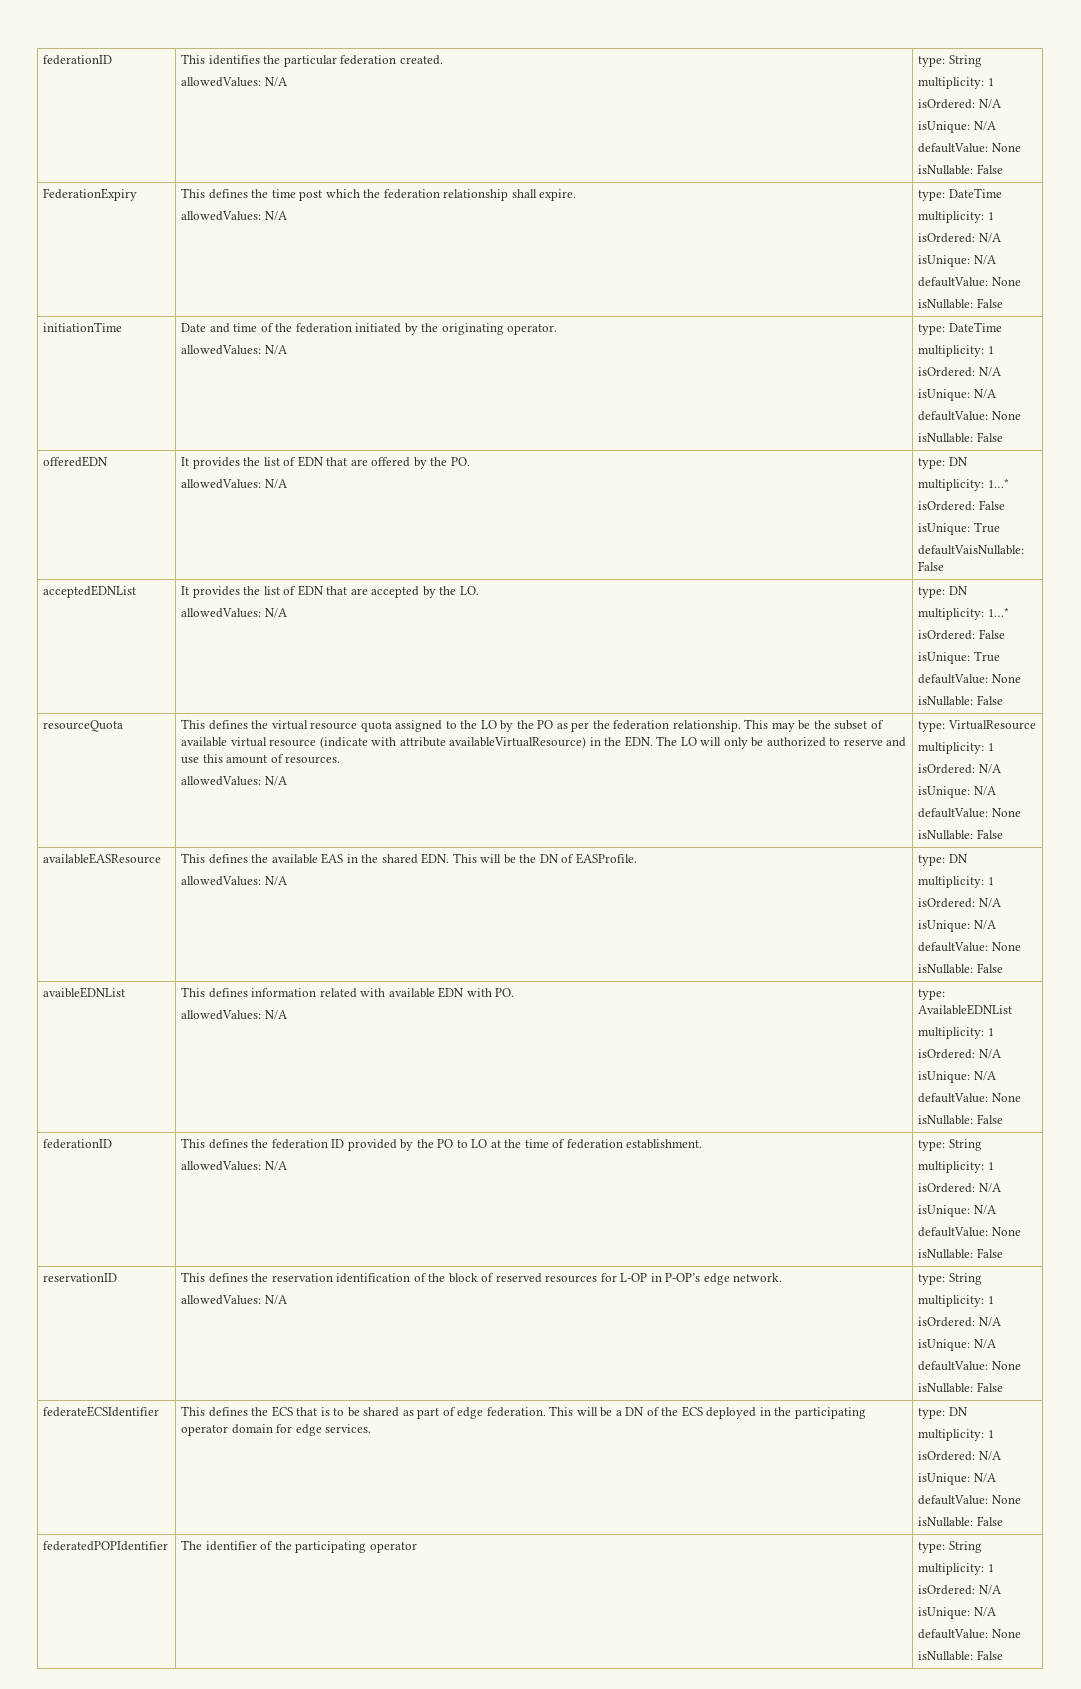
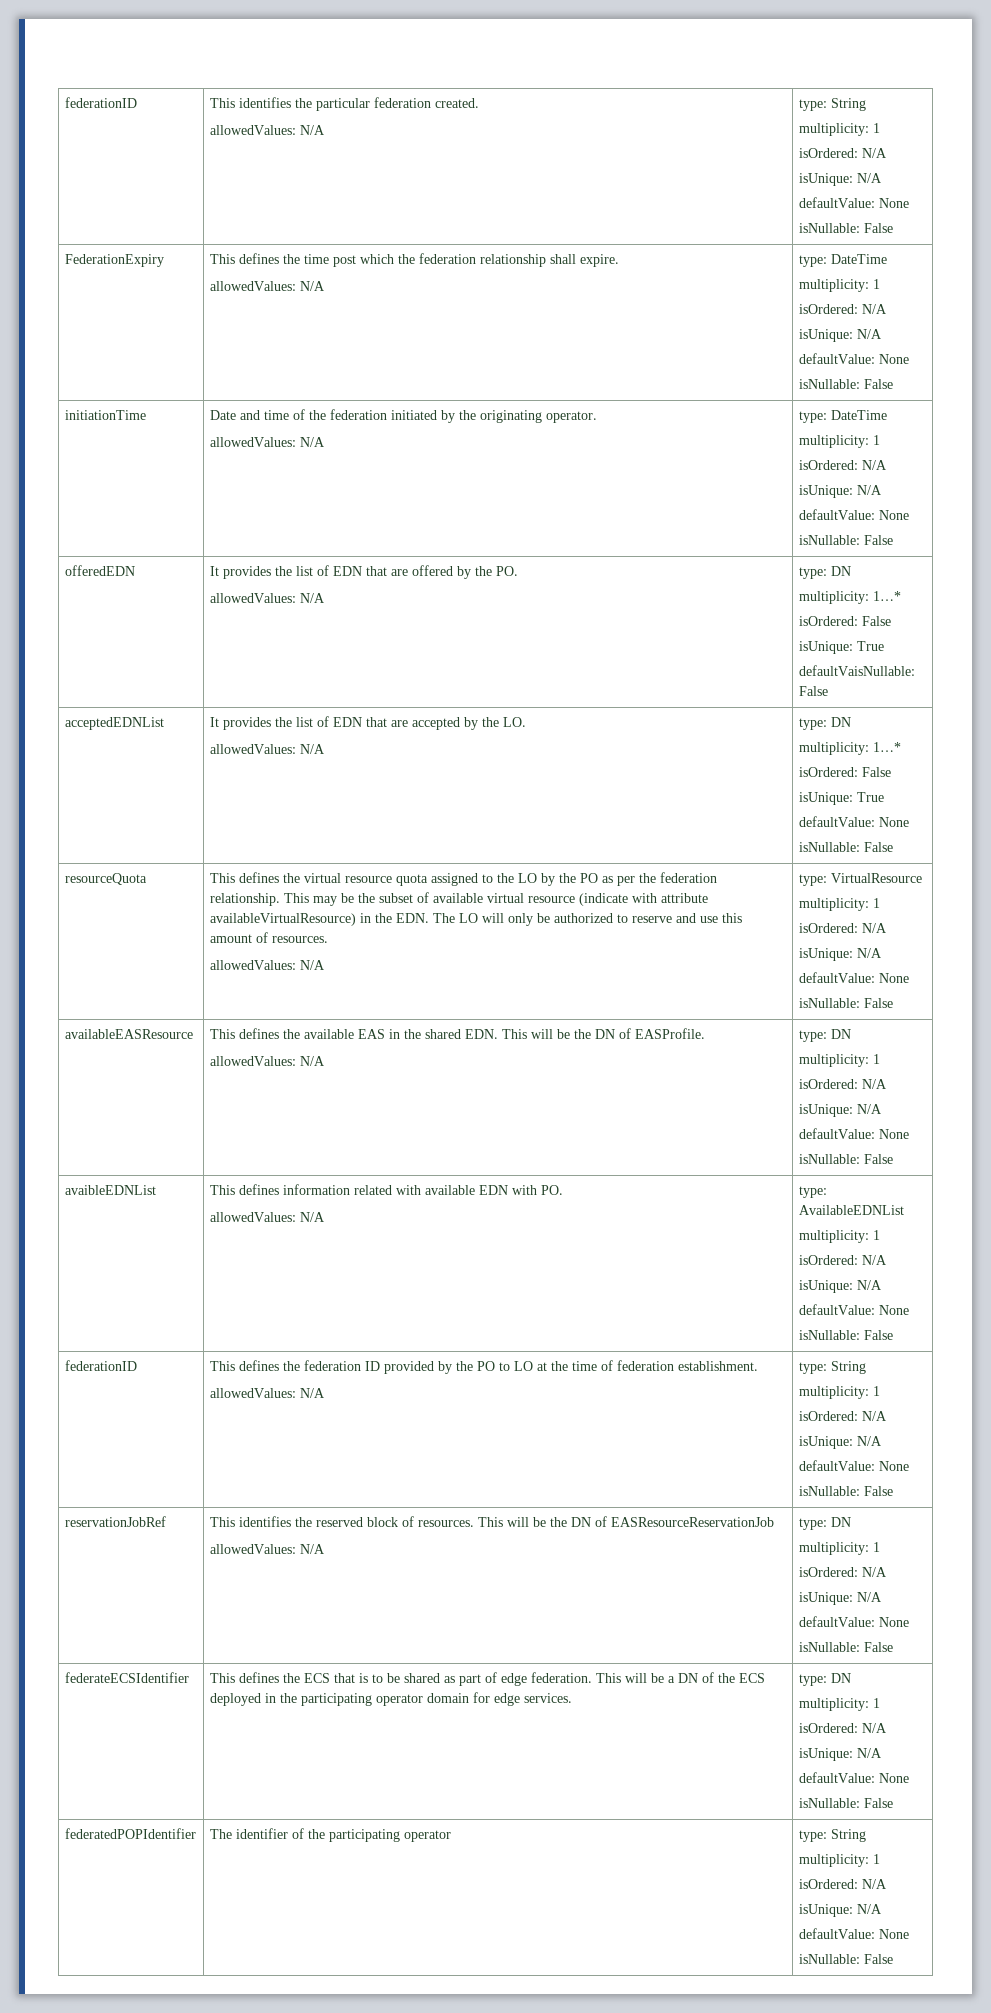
- reservationID | This defines the reservation identification of the block of reserved resources for L-OP in P-OP’s edge network.
- allowedValues: N/A | type: String
+ reservationJobRef | This identifies the reserved block of resources. This will be the DN of EASResourceReservationJob
+ allowedValues: N/A | type: DN

